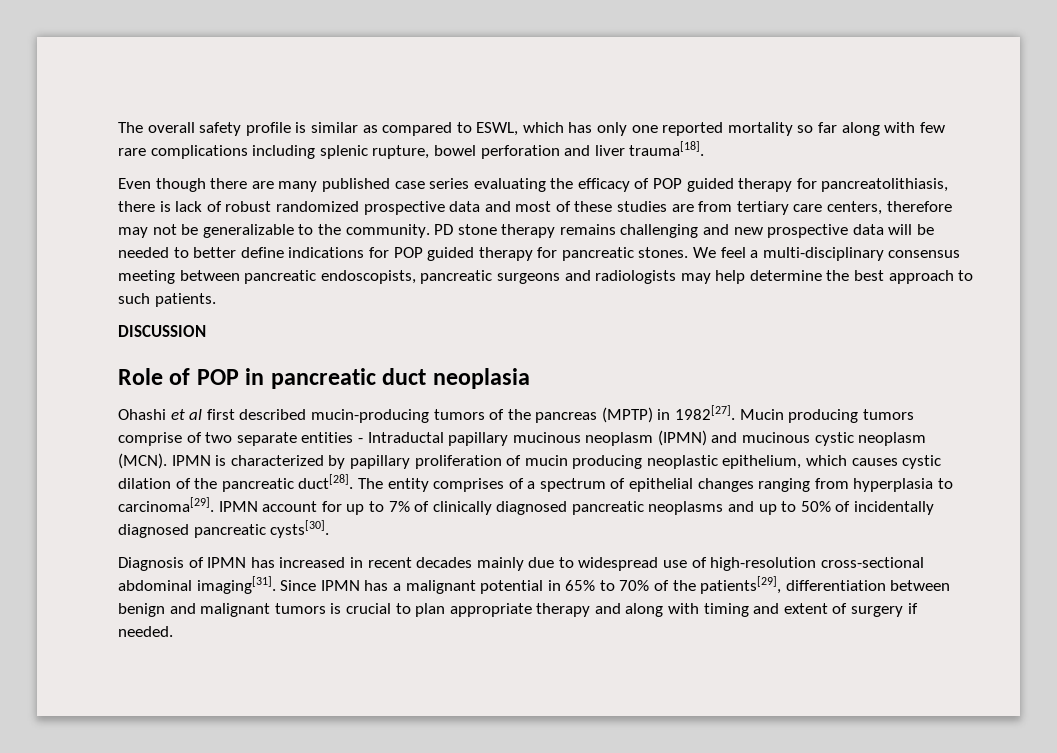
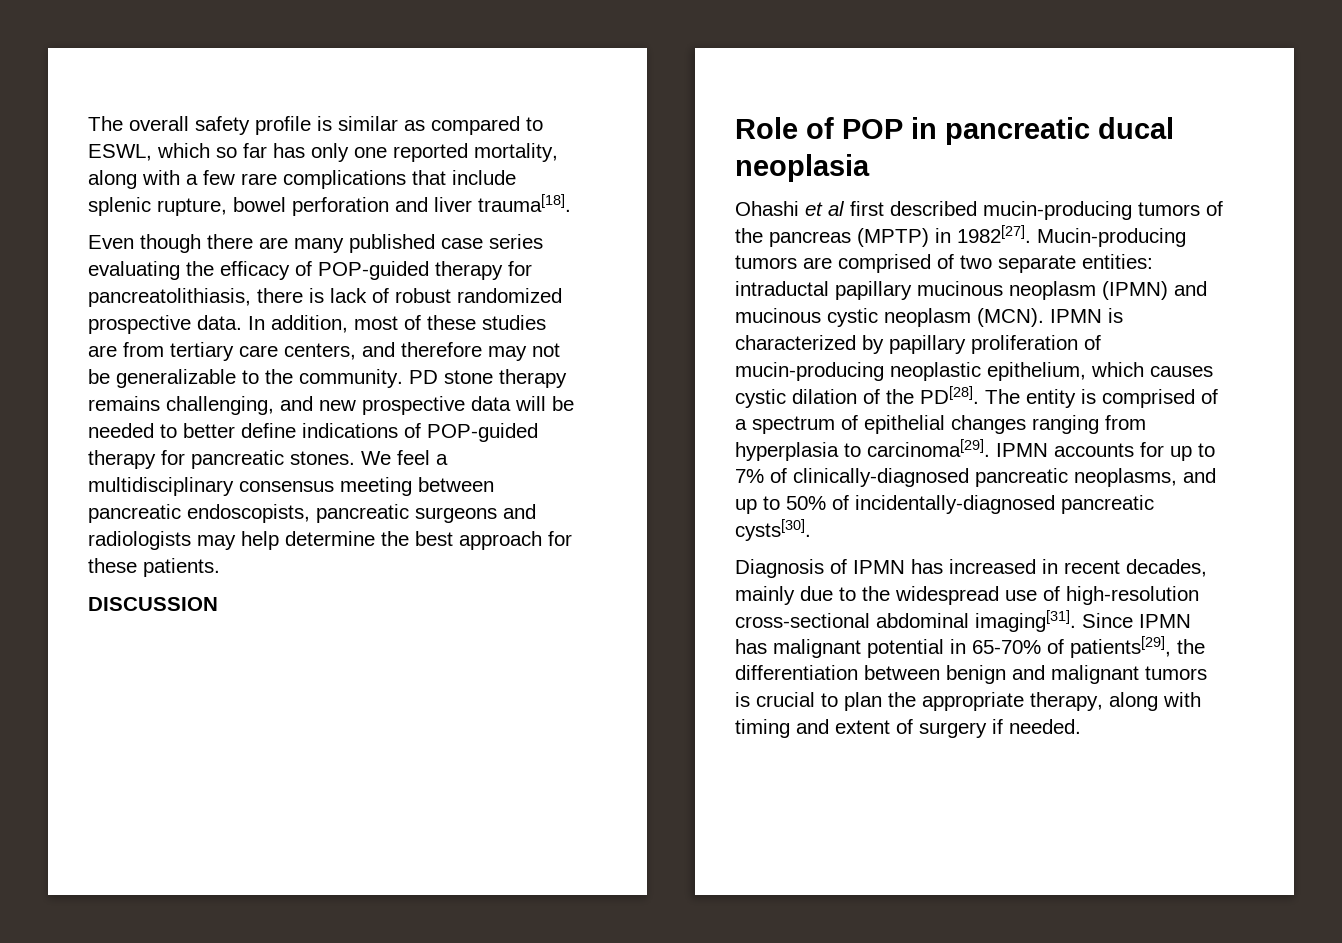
- The overall safety profile is similar as compared to ESWL, which has only one reported mortality so far along with few rare complications including splenic rupture, bowel perforation and liver trauma[18].
+ The overall safety profile is similar as compared to ESWL, which so far has only one reported mortality, along with a few rare complications that include splenic rupture, bowel perforation and liver trauma[18].
- Even though there are many published case series evaluating the efficacy of POP guided therapy for pancreatolithiasis, there is lack of robust randomized prospective data and most of these studies are from tertiary care centers, therefore may not be generalizable to the community.
+ Even though there are many published case series evaluating the efficacy of POP-guided therapy for pancreatolithiasis, there is lack of robust randomized prospective data. In addition, most of these studies are from tertiary care centers, and therefore may not be generalizable to the community.
- PD stone therapy remains challenging and new prospective data will be needed to better define indications for POP guided therapy for pancreatic stones.
+ PD stone therapy remains challenging, and new prospective data will be needed to better define indications of POP-guided therapy for pancreatic stones.
- We feel a multi-disciplinary consensus meeting between pancreatic endoscopists, pancreatic surgeons and radiologists may help determine the best approach to such patients.
+ We feel a multidisciplinary consensus meeting between pancreatic endoscopists, pancreatic surgeons and radiologists may help determine the best approach for these patients.
- Role of POP in pancreatic duct neoplasia
+ Role of POP in pancreatic ducal neoplasia
- Mucin producing tumors comprise of two separate entities - Intraductal papillary mucinous neoplasm (IPMN) and mucinous cystic neoplasm (MCN).
+ Mucin-producing tumors are comprised of two separate entities: intraductal papillary mucinous neoplasm (IPMN) and mucinous cystic neoplasm (MCN).
- IPMN is characterized by papillary proliferation of mucin producing neoplastic epithelium, which causes cystic dilation of the pancreatic duct[28]. The entity comprises of a spectrum of epithelial changes ranging from hyperplasia to carcinoma[29].
+ IPMN is characterized by papillary proliferation of mucin-producing neoplastic epithelium, which causes cystic dilation of the PD[28]. The entity is comprised of a spectrum of epithelial changes ranging from hyperplasia to carcinoma[29].
- IPMN account for up to 7% of clinically diagnosed pancreatic neoplasms and up to 50% of incidentally diagnosed pancreatic cysts[30].
+ IPMN accounts for up to 7% of clinically-diagnosed pancreatic neoplasms, and up to 50% of incidentally-diagnosed pancreatic cysts[30].
- Diagnosis of IPMN has increased in recent decades mainly due to widespread use of high-resolution cross-sectional abdominal imaging[31].
+ Diagnosis of IPMN has increased in recent decades, mainly due to the widespread use of high-resolution cross-sectional abdominal imaging[31].
- Since IPMN has a malignant potential in 65% to 70% of the patients[29], differentiation between benign and malignant tumors is crucial to plan appropriate therapy and along with timing and extent of surgery if needed.
+ Since IPMN has malignant potential in 65-70% of patients[29], the differentiation between benign and malignant tumors is crucial to plan the appropriate therapy, along with timing and extent of surgery if needed.

